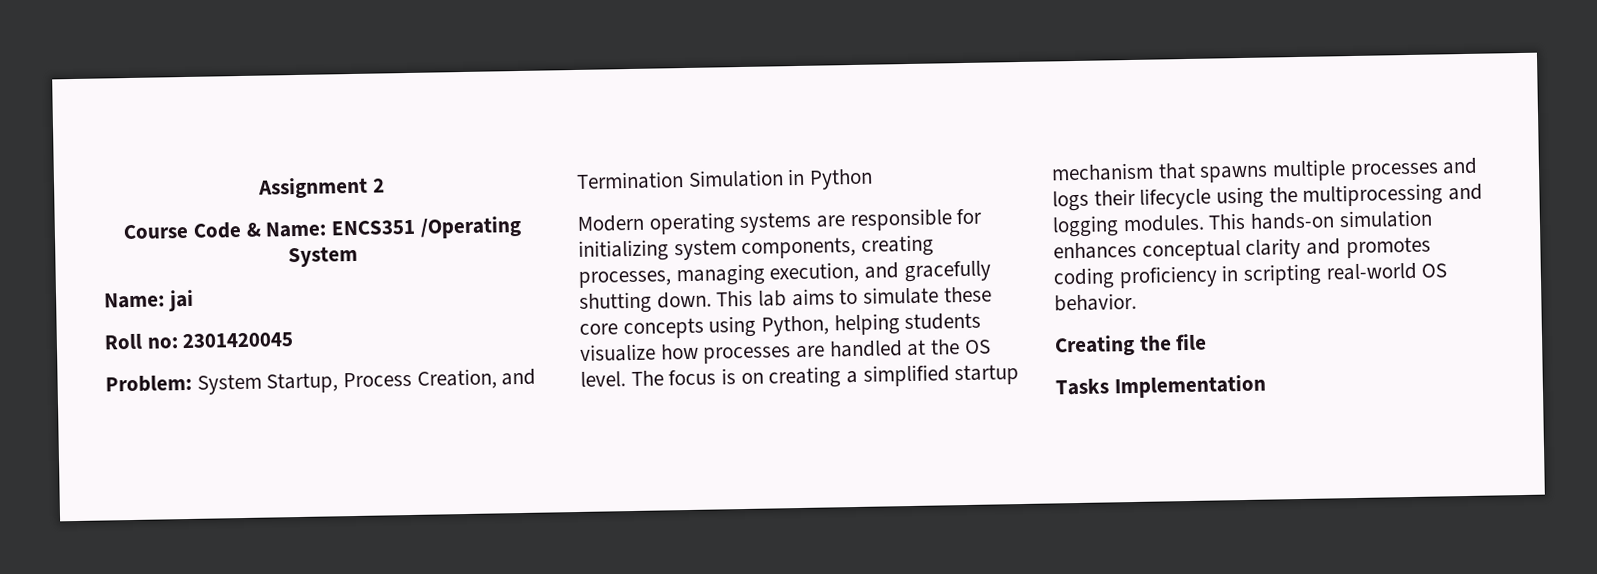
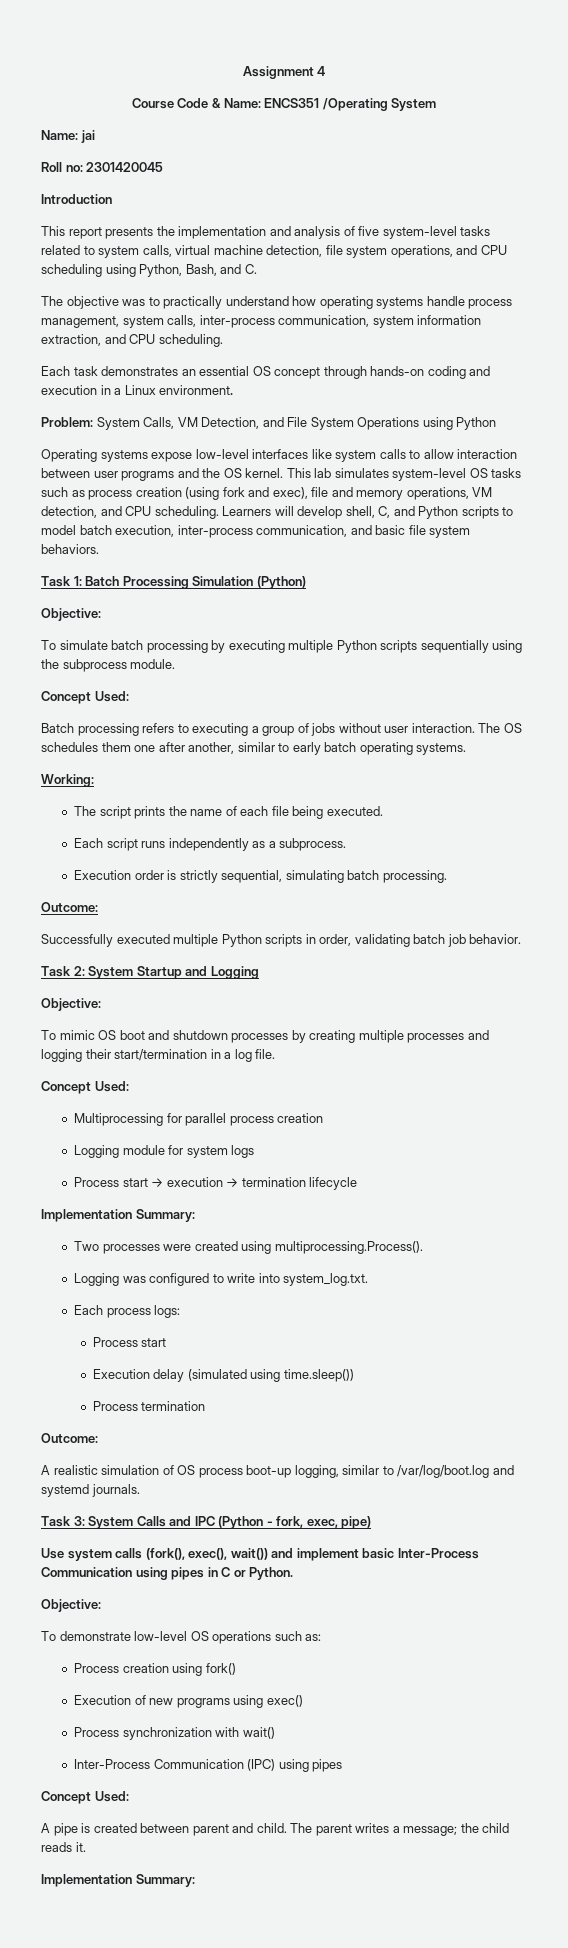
- Assignment 2
+ Assignment 4
- Problem: System Startup, Process Creation, and Termination Simulation in Python
- Modern operating systems are responsible for initializing system components, creating processes, managing execution, and gracefully shutting down. This lab aims to simulate these core concepts using Python, helping students visualize how processes are handled at the OS level. The focus is on creating a simplified startup mechanism that spawns multiple processes and logs their lifecycle using the multiprocessing and logging modules. This hands-on simulation enhances conceptual clarity and promotes coding proficiency in scripting real-world OS behavior.
- Creating the file
- Tasks Implementation
+ Introduction
+ This report presents the implementation and analysis of five system-level tasks related to system calls, virtual machine detection, file system operations, and CPU scheduling using Python, Bash, and C.
+ The objective was to practically understand how operating systems handle process management, system calls, inter-process communication, system information extraction, and CPU scheduling.
+ Each task demonstrates an essential OS concept through hands-on coding and execution in a Linux environment.
+ Problem: System Calls, VM Detection, and File System Operations using Python
+ Operating systems expose low-level interfaces like system calls to allow interaction between user programs and the OS kernel. This lab simulates system-level OS tasks such as process creation (using fork and exec), file and memory operations, VM detection, and CPU scheduling. Learners will develop shell, C, and Python scripts to model batch execution, inter-process communication, and basic file system behaviors.
+ Task 1: Batch Processing Simulation (Python)
+ Objective:
+ To simulate batch processing by executing multiple Python scripts sequentially using the subprocess module.
+ Concept Used:
+ Batch processing refers to executing a group of jobs without user interaction. The OS schedules them one after another, similar to early batch operating systems.
+ Working:
+ The script prints the name of each file being executed.
+ Each script runs independently as a subprocess.
+ Execution order is strictly sequential, simulating batch processing.
+ Outcome:
+ Successfully executed multiple Python scripts in order, validating batch job behavior.
+ Task 2: System Startup and Logging
+ Objective:
+ To mimic OS boot and shutdown processes by creating multiple processes and logging their start/termination in a log file.
+ Concept Used:
+ Multiprocessing for parallel process creation
+ Logging module for system logs
+ Process start → execution → termination lifecycle
+ Implementation Summary:
+ Two processes were created using multiprocessing.Process().
+ Logging was configured to write into system_log.txt.
+ Each process logs:
+ Process start
+ Execution delay (simulated using time.sleep())
+ Process termination
+ Outcome:
+ A realistic simulation of OS process boot-up logging, similar to /var/log/boot.log and systemd journals.
+ Task 3: System Calls and IPC (Python - fork, exec, pipe)
+ Use system calls (fork(), exec(), wait()) and implement basic Inter-Process Communication using pipes in C or Python.
+ Objective:
+ To demonstrate low-level OS operations such as:
+ Process creation using fork()
+ Execution of new programs using exec()
+ Process synchronization with wait()
+ Inter-Process Communication (IPC) using pipes
+ Concept Used:
+ A pipe is created between parent and child. The parent writes a message; the child reads it.
+ Implementation Summary:

